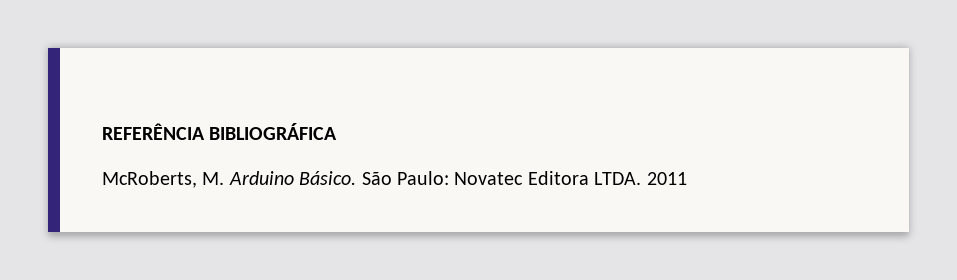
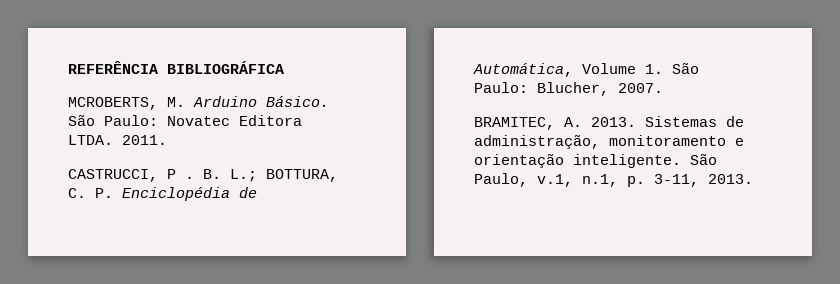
- McRoberts, M. Arduino Básico.
+ MCROBERTS, M. Arduino Básico.
- 2011
+ 2011.
+ CASTRUCCI, P . B. L.; BOTTURA, C. P. Enciclopédia de Automática, Volume 1. São Paulo: Blucher, 2007.
+ BRAMITEC, A. 2013. Sistemas de administração, monitoramento e orientação inteligente. São Paulo, v.1, n.1, p. 3-11, 2013.

